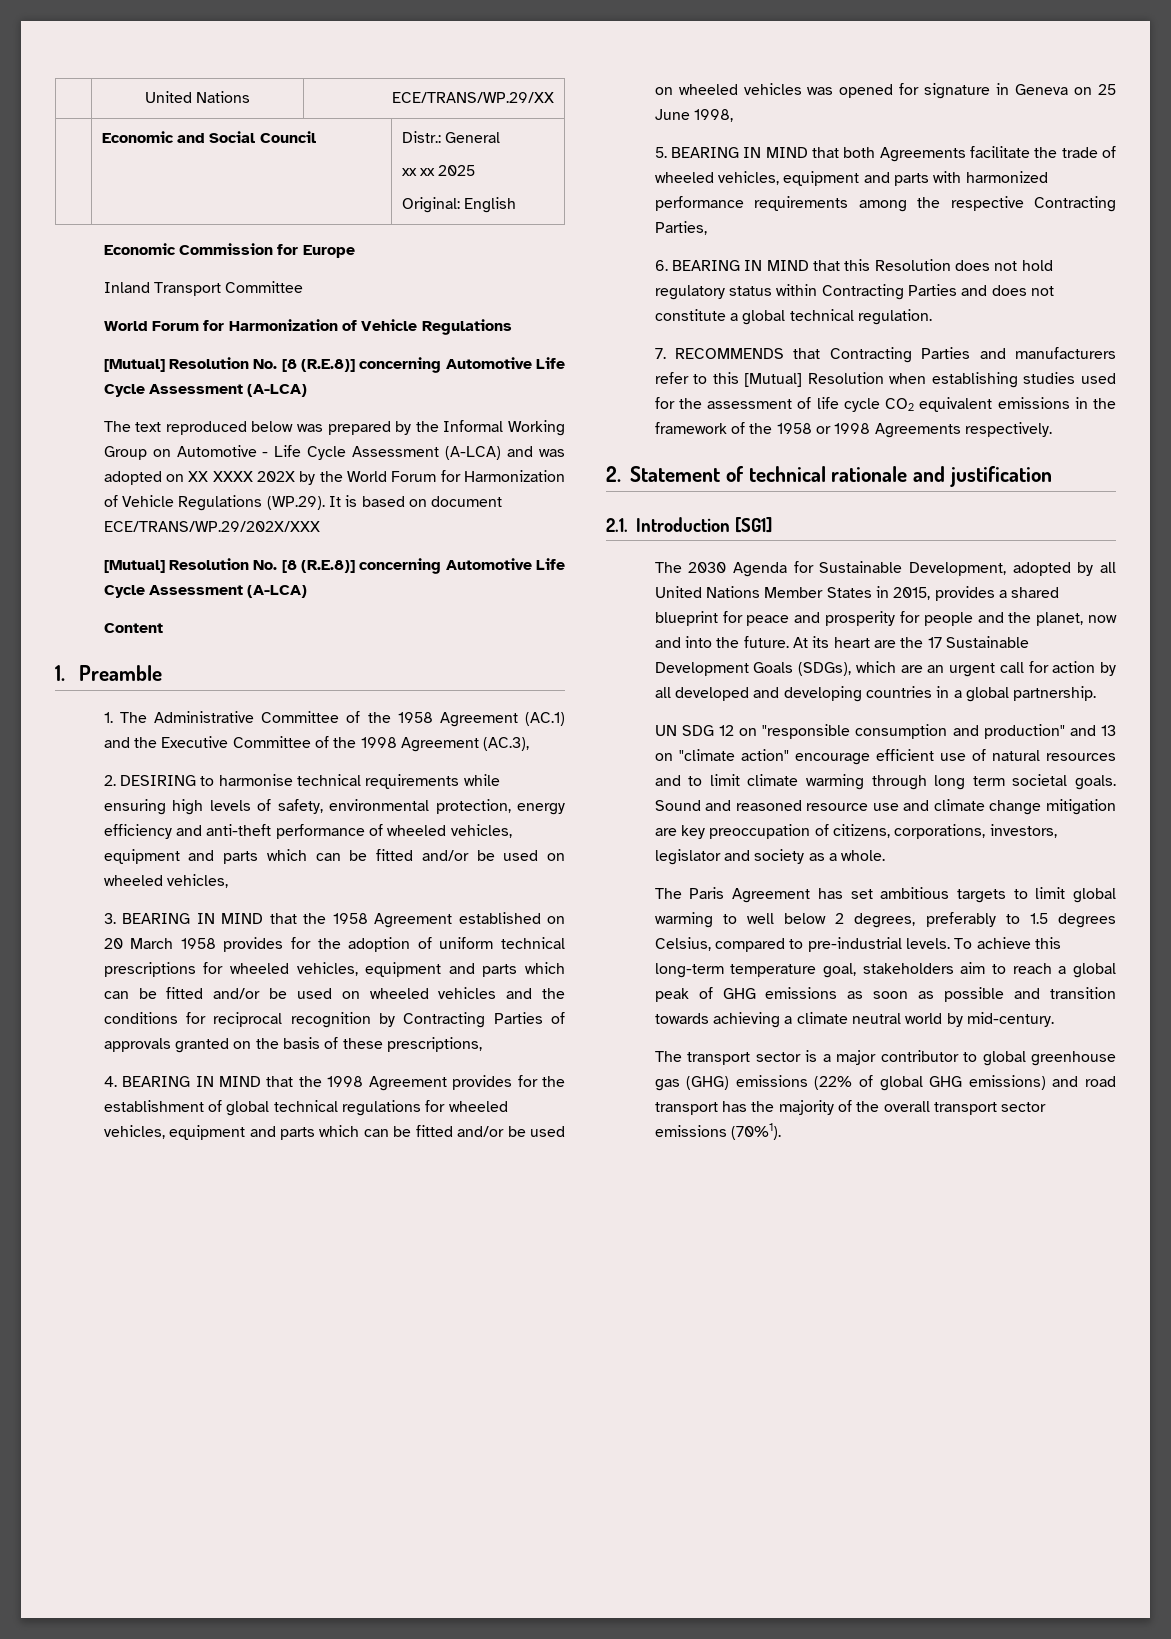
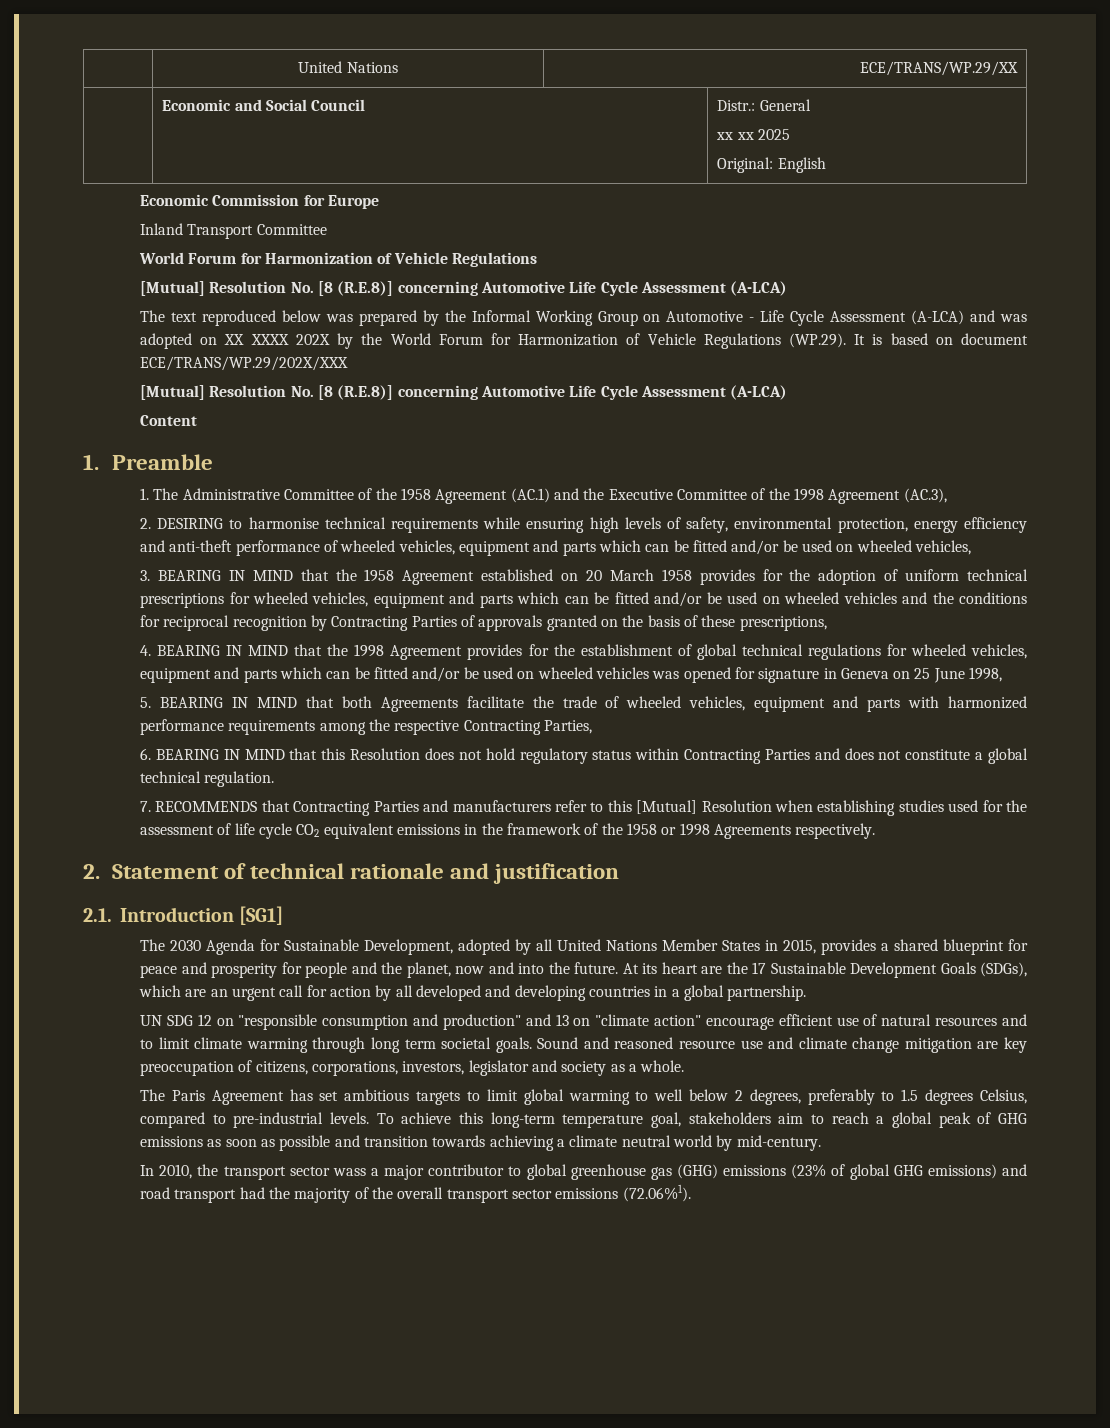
- The transport sector is a major contributor to global greenhouse gas (GHG) emissions (22% of global GHG emissions) and road transport has the majority of the overall transport sector emissions (70%1).
+ In 2010, the transport sector wass a major contributor to global greenhouse gas (GHG) emissions (23% of global GHG emissions) and road transport had the majority of the overall transport sector emissions (72.06%1).

